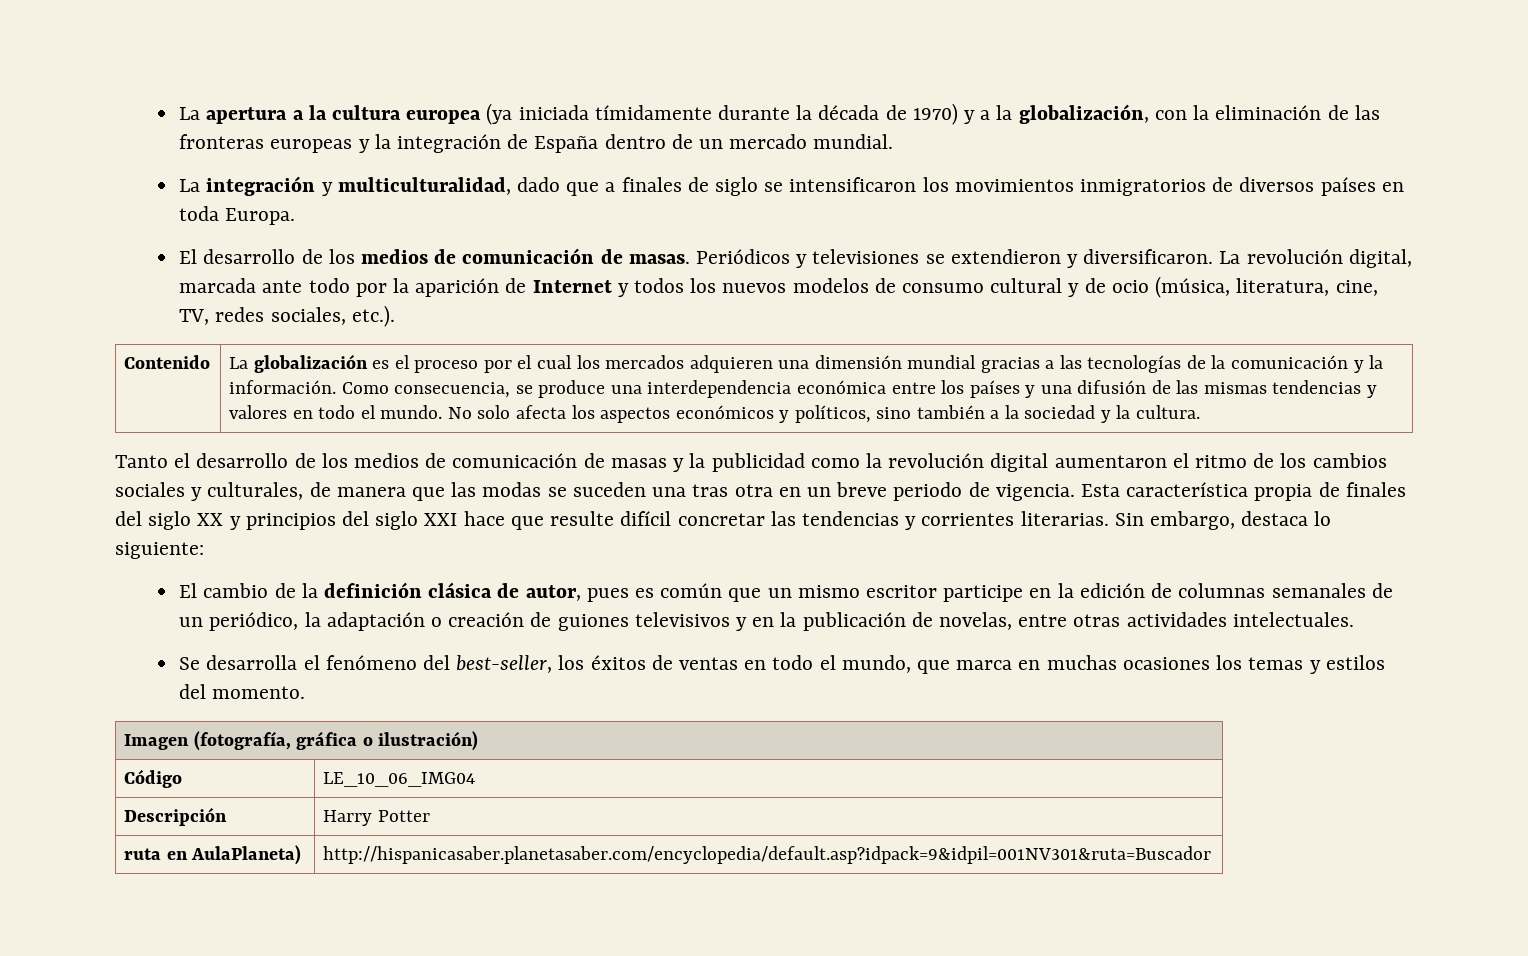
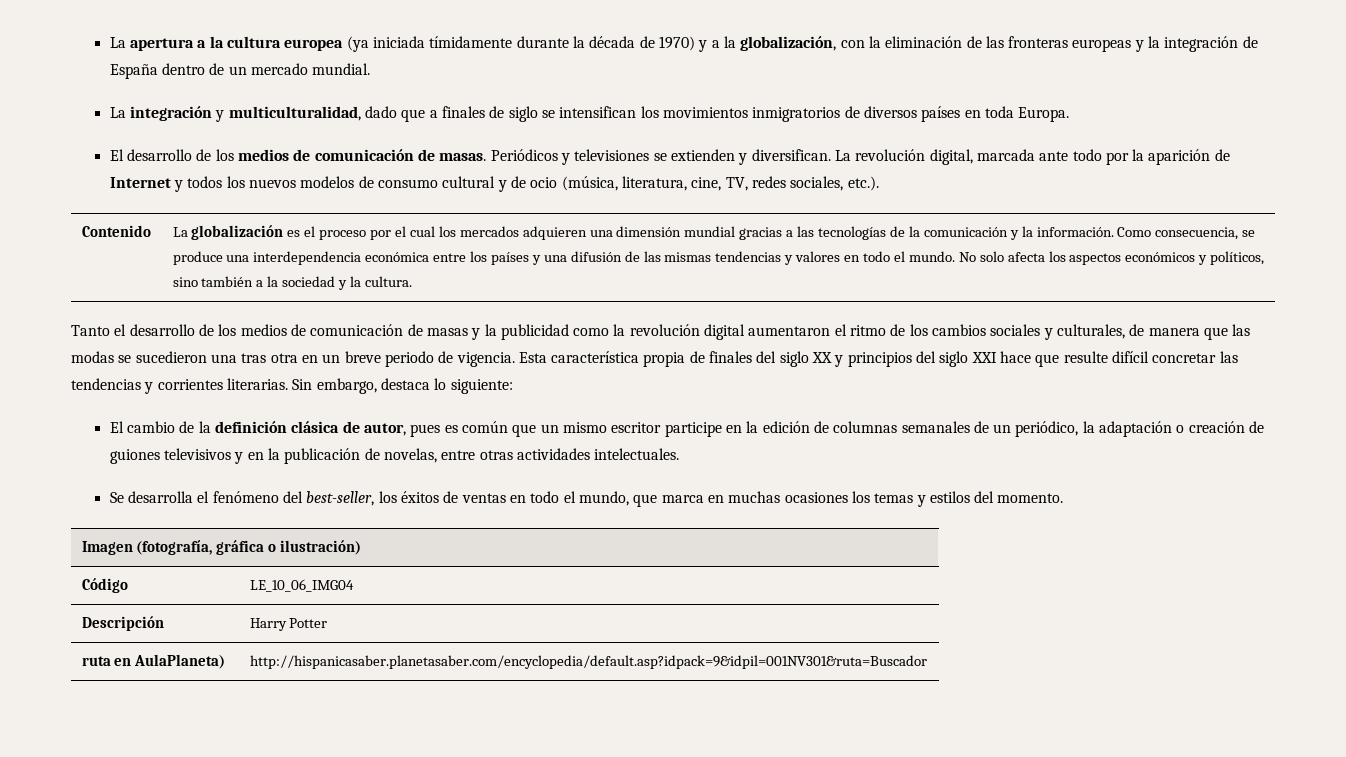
- La integración y multiculturalidad, dado que a finales de siglo se intensificaron los movimientos inmigratorios de diversos países en toda Europa.
+ La integración y multiculturalidad, dado que a finales de siglo se intensifican los movimientos inmigratorios de diversos países en toda Europa.
- Periódicos y televisiones se extendieron y diversificaron.
+ Periódicos y televisiones se extienden y diversifican.
- Tanto el desarrollo de los medios de comunicación de masas y la publicidad como la revolución digital aumentaron el ritmo de los cambios sociales y culturales, de manera que las modas se suceden una tras otra en un breve periodo de vigencia.
+ Tanto el desarrollo de los medios de comunicación de masas y la publicidad como la revolución digital aumentaron el ritmo de los cambios sociales y culturales, de manera que las modas se sucedieron una tras otra en un breve periodo de vigencia.

